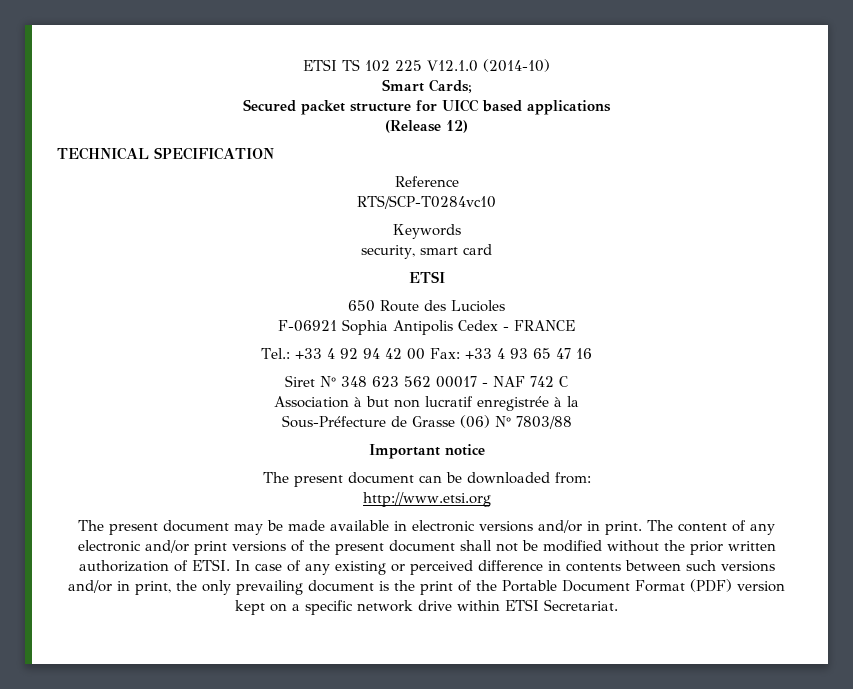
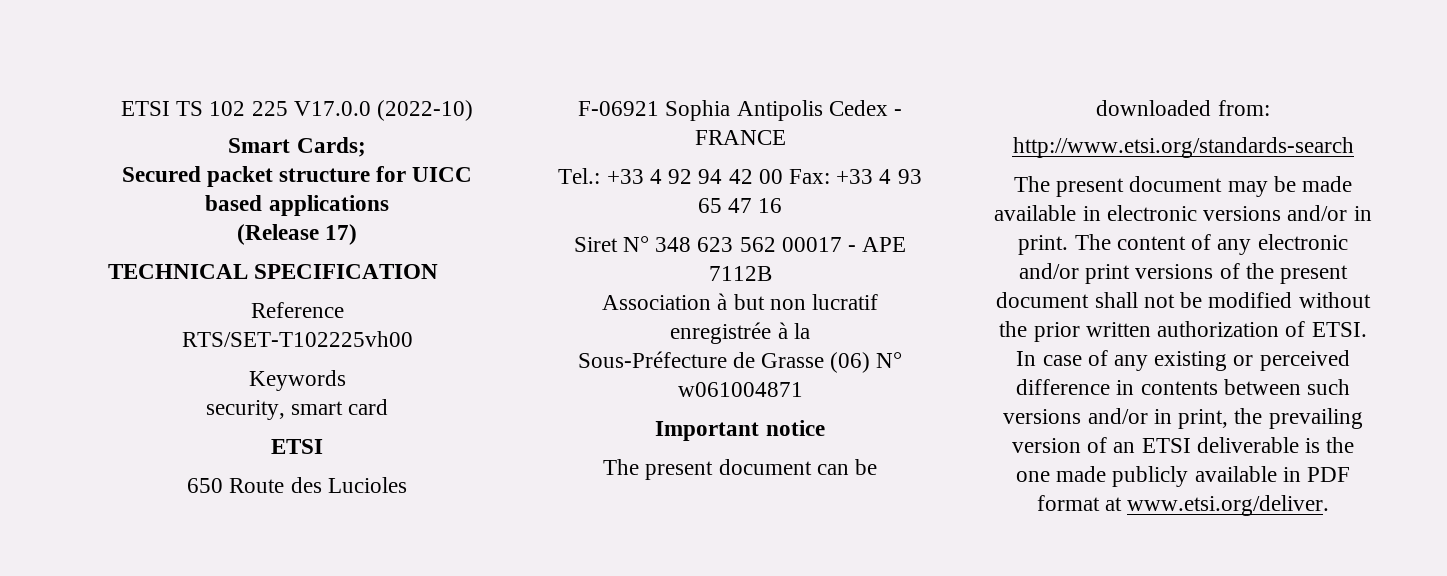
- ETSI TS 102 225 V12.1.0 (2014-10)
+ ETSI TS 102 225 V17.0.0 (2022-10)
- (Release 12)
+ (Release 17)
- RTS/SCP-T0284vc10
+ RTS/SET-T102225vh00
- Siret N° 348 623 562 00017 - NAF 742 C
+ Siret N° 348 623 562 00017 - APE 7112B
- Sous-Préfecture de Grasse (06) N° 7803/88
+ Sous-Préfecture de Grasse (06) N° w061004871
- http://www.etsi.org
+ http://www.etsi.org/standards-search
- In case of any existing or perceived difference in contents between such versions and/or in print, the only prevailing document is the print of the Portable Document Format (PDF) version kept on a specific network drive within ETSI Secretariat.
+ In case of any existing or perceived difference in contents between such versions and/or in print, the prevailing version of an ETSI deliverable is the one made publicly available in PDF format at www.etsi.org/deliver.

